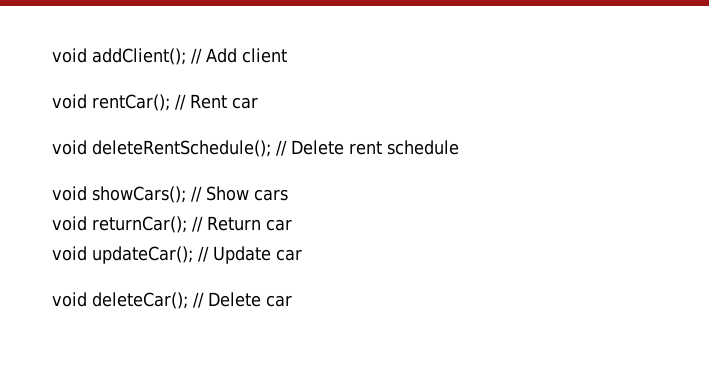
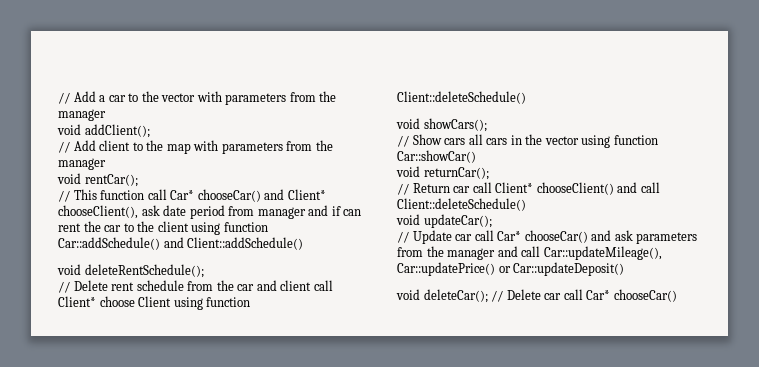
+ // Add a car to the vector with parameters from the manager
- void addClient(); // Add client
- void rentCar(); // Rent car
+ void addClient();
+ // Add client to the map with parameters from the manager
+ void rentCar();
+ // This function call Car* chooseCar() and Client* chooseClient(), ask date period from manager and if can rent the car to the client using function Car::addSchedule() and Client::addSchedule()
- void deleteRentSchedule(); // Delete rent schedule
+ void deleteRentSchedule();
+ // Delete rent schedule from the car and client call Client* choose Client using function Client::deleteSchedule()
- void showCars(); // Show cars
+ void showCars();
+ // Show cars all cars in the vector using function Car::showCar()
- void returnCar(); // Return car
+ void returnCar();
+ // Return car call Client* chooseClient() and call Client::deleteSchedule()
- void updateCar(); // Update car
+ void updateCar();
+ // Update car call Car* chooseCar() and ask parameters from the manager and call Car::updateMileage(), Car::updatePrice() or Car::updateDeposit()
- void deleteCar(); // Delete car
+ void deleteCar(); // Delete car call Car* chooseCar()

